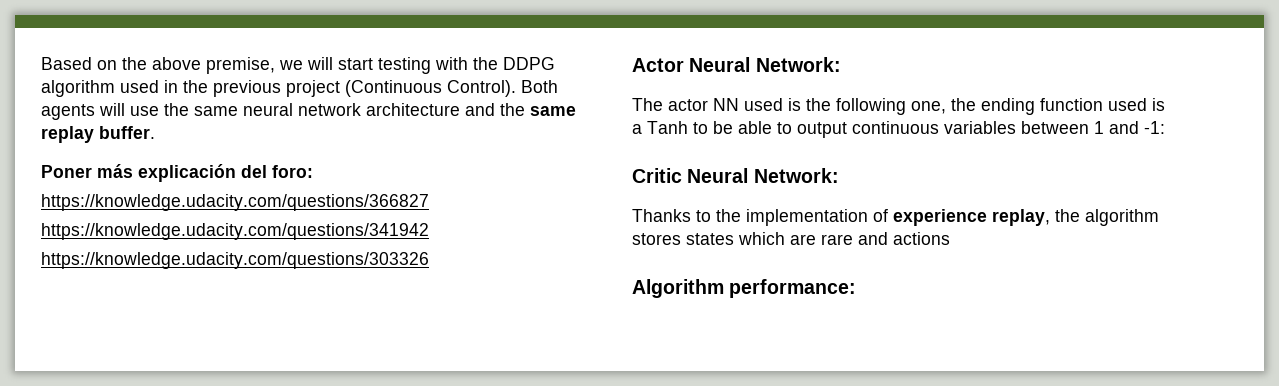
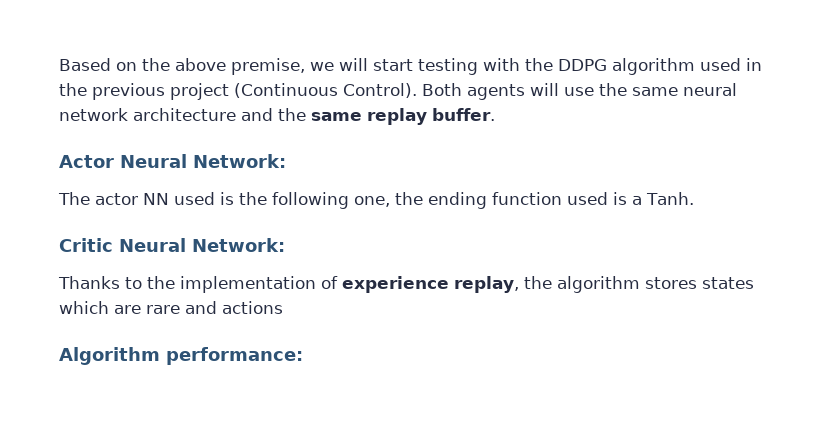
- Poner más explicación del foro:
- https://knowledge.udacity.com/questions/366827
- https://knowledge.udacity.com/questions/341942
- https://knowledge.udacity.com/questions/303326
- The actor NN used is the following one, the ending function used is a Tanh to be able to output continuous variables between 1 and -1:
+ The actor NN used is the following one, the ending function used is a Tanh.

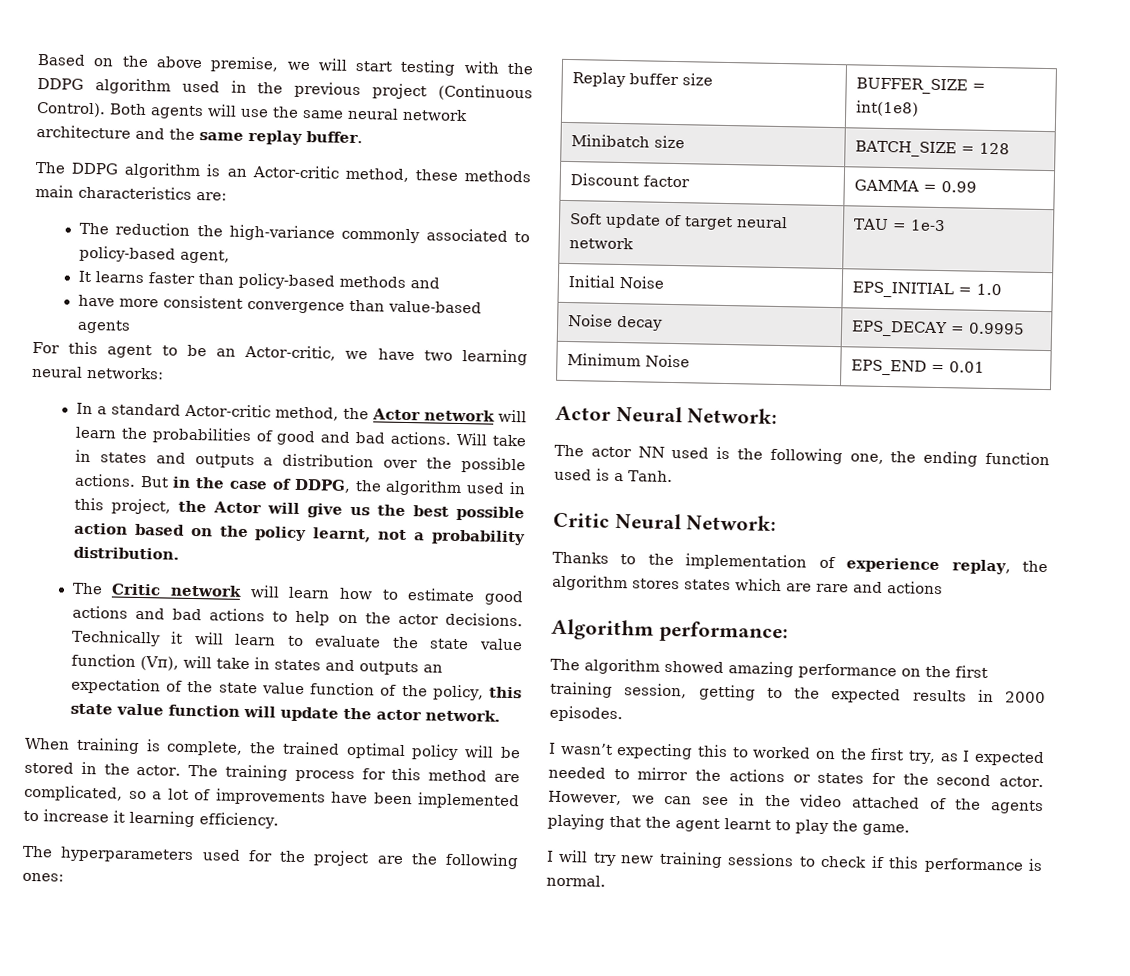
+ The DDPG algorithm is an Actor-critic method, these methods main characteristics are:
+ The reduction the high-variance commonly associated to policy-based agent,
+ It learns faster than policy-based methods and
+ have more consistent convergence than value-based agents
+ For this agent to be an Actor-critic, we have two learning neural networks:
+ In a standard Actor-critic method, the Actor network will learn the probabilities of good and bad actions. Will take in states and outputs a distribution over the possible actions. But in the case of DDPG, the algorithm used in this project, the Actor will give us the best possible action based on the policy learnt, not a probability distribution.
+ The Critic network will learn how to estimate good actions and bad actions to help on the actor decisions. Technically it will learn to evaluate the state value function (Vπ), will take in states and outputs an expectation of the state value function of the policy, this state value function will update the actor network.
+ When training is complete, the trained optimal policy will be stored in the actor. The training process for this method are complicated, so a lot of improvements have been implemented to increase it learning efficiency.
+ The hyperparameters used for the project are the following ones:
+ Replay buffer size | BUFFER_SIZE = int(1e8)
+ Minibatch size | BATCH_SIZE = 128
+ Discount factor | GAMMA = 0.99
+ Soft update of target neural network | TAU = 1e-3
+ Initial Noise | EPS_INITIAL = 1.0
+ Noise decay | EPS_DECAY = 0.9995
+ Minimum Noise | EPS_END = 0.01
+ The algorithm showed amazing performance on the first training session, getting to the expected results in 2000 episodes.
+ I wasn’t expecting this to worked on the first try, as I expected needed to mirror the actions or states for the second actor. However, we can see in the video attached of the agents playing that the agent learnt to play the game.
+ I will try new training sessions to check if this performance is normal.

